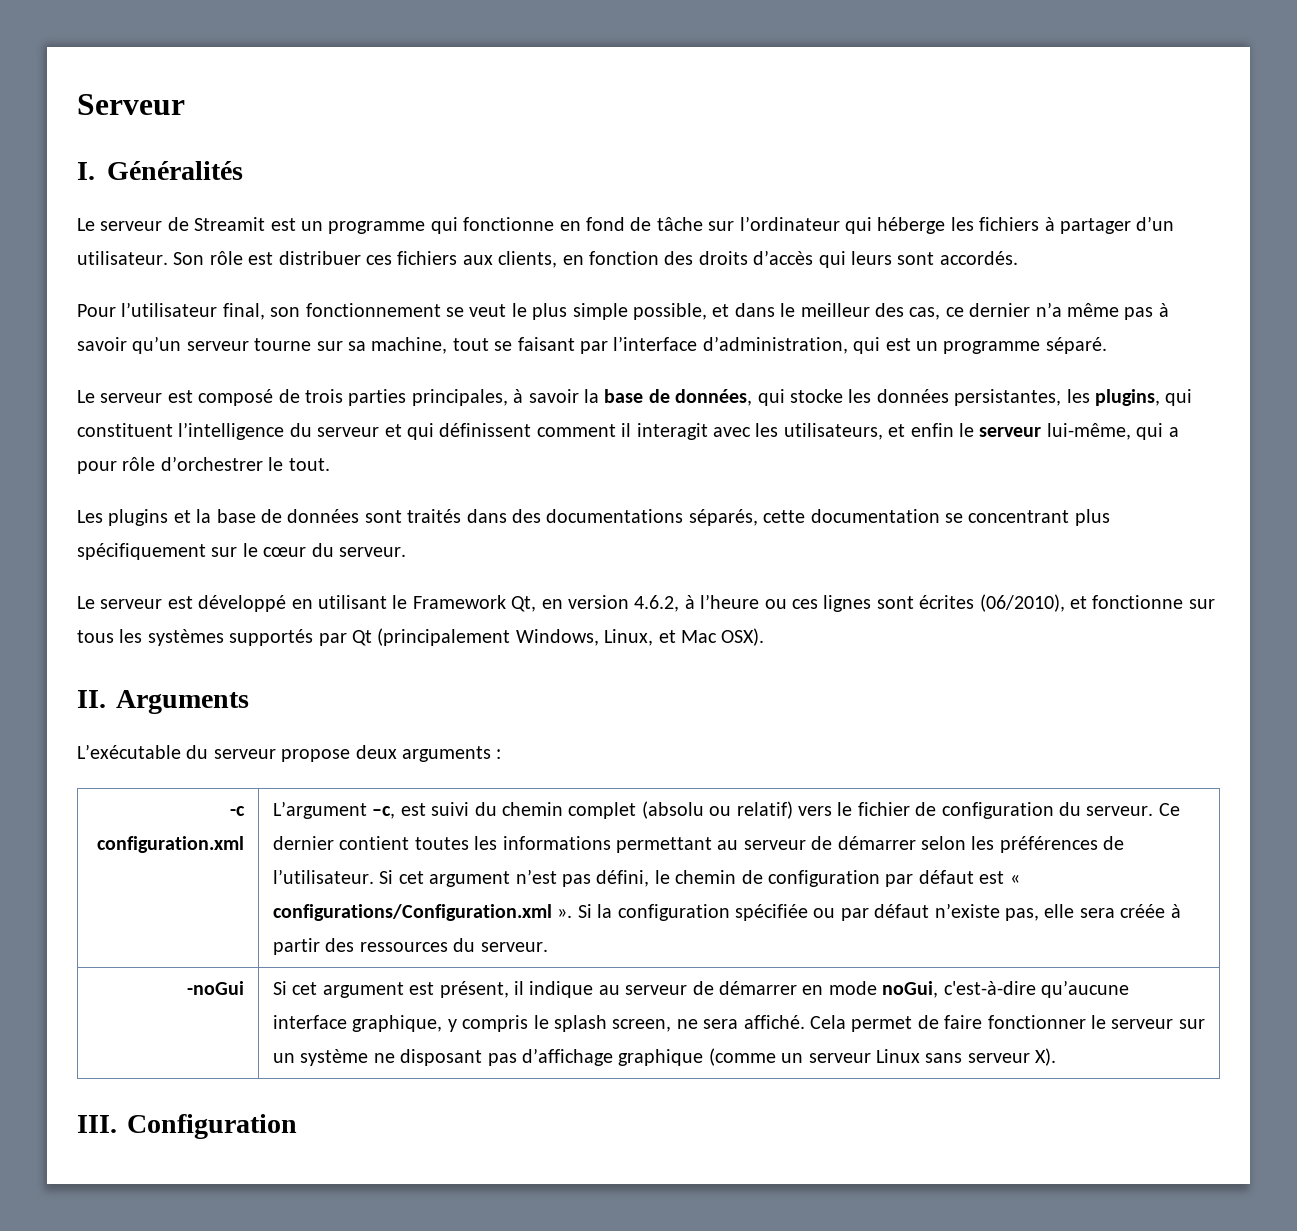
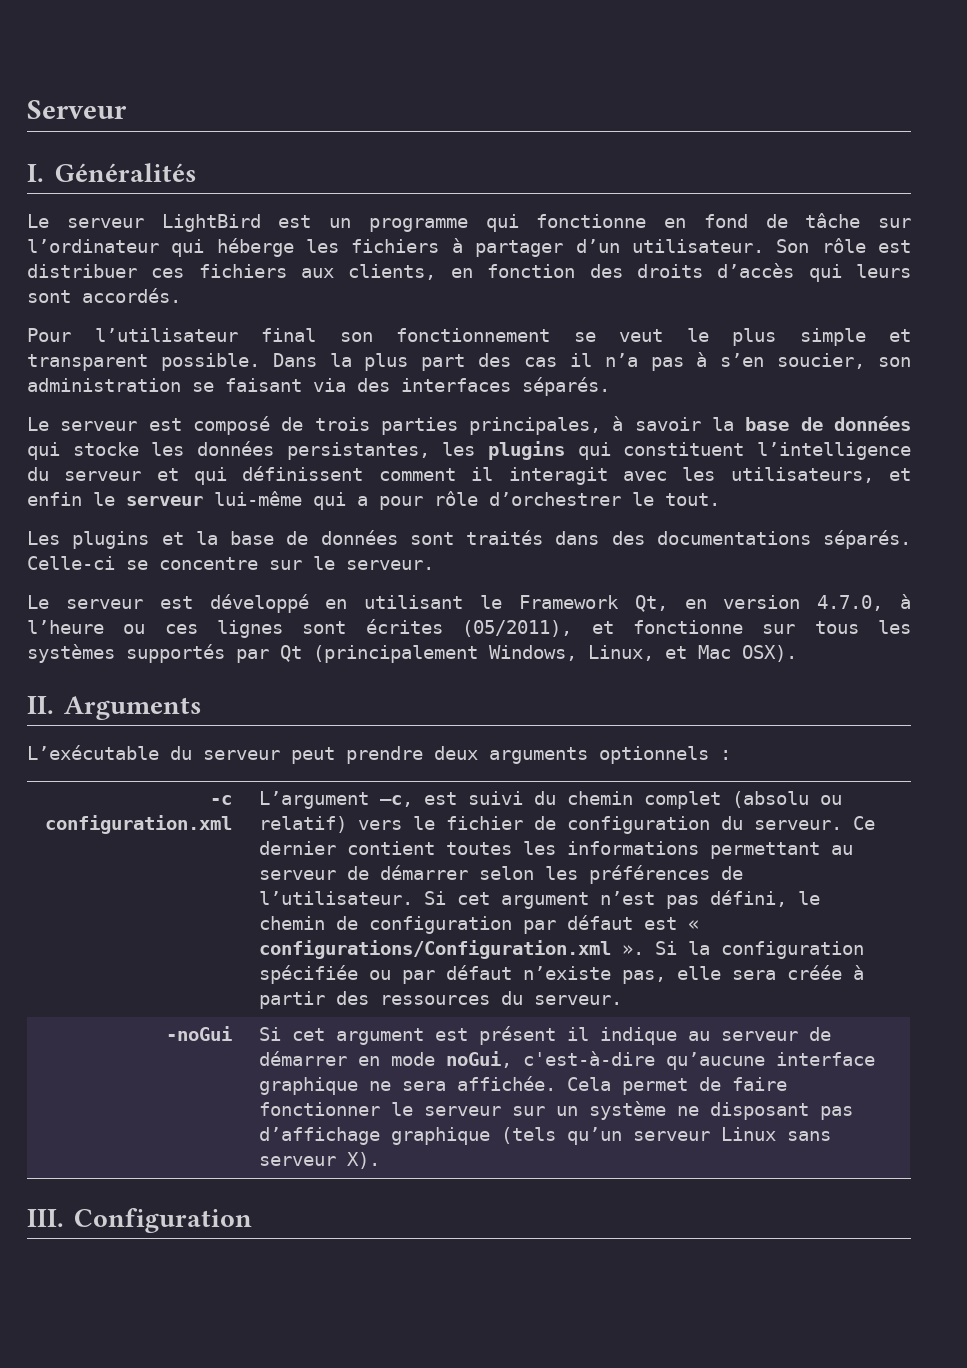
- Le serveur de Streamit est un programme qui fonctionne en fond de tâche sur l’ordinateur qui héberge les fichiers à partager d’un utilisateur.
+ Le serveur LightBird est un programme qui fonctionne en fond de tâche sur l’ordinateur qui héberge les fichiers à partager d’un utilisateur.
- Pour l’utilisateur final, son fonctionnement se veut le plus simple possible, et dans le meilleur des cas, ce dernier n’a même pas à savoir qu’un serveur tourne sur sa machine, tout se faisant par l’interface d’administration, qui est un programme séparé.
+ Pour l’utilisateur final son fonctionnement se veut le plus simple et transparent possible. Dans la plus part des cas il n’a pas à s’en soucier, son administration se faisant via des interfaces séparés.
- Le serveur est composé de trois parties principales, à savoir la base de données, qui stocke les données persistantes, les plugins, qui constituent l’intelligence du serveur et qui définissent comment il interagit avec les utilisateurs, et enfin le serveur lui-même, qui a pour rôle d’orchestrer le tout.
+ Le serveur est composé de trois parties principales, à savoir la base de données qui stocke les données persistantes, les plugins qui constituent l’intelligence du serveur et qui définissent comment il interagit avec les utilisateurs, et enfin le serveur lui-même qui a pour rôle d’orchestrer le tout.
- Les plugins et la base de données sont traités dans des documentations séparés, cette documentation se concentrant plus spécifiquement sur le cœur du serveur.
+ Les plugins et la base de données sont traités dans des documentations séparés. Celle-ci se concentre sur le serveur.
- Le serveur est développé en utilisant le Framework Qt, en version 4.6.2, à l’heure ou ces lignes sont écrites (06/2010), et fonctionne sur tous les systèmes supportés par Qt (principalement Windows, Linux, et Mac OSX).
+ Le serveur est développé en utilisant le Framework Qt, en version 4.7.0, à l’heure ou ces lignes sont écrites (05/2011), et fonctionne sur tous les systèmes supportés par Qt (principalement Windows, Linux, et Mac OSX).
- L’exécutable du serveur propose deux arguments :
+ L’exécutable du serveur peut prendre deux arguments optionnels :
- Si cet argument est présent, il indique au serveur de démarrer en mode noGui, c'est-à-dire qu’aucune interface graphique, y compris le splash screen, ne sera affiché.
+ Si cet argument est présent il indique au serveur de démarrer en mode noGui, c'est-à-dire qu’aucune interface graphique ne sera affichée.
- Cela permet de faire fonctionner le serveur sur un système ne disposant pas d’affichage graphique (comme un serveur Linux sans serveur X).
+ Cela permet de faire fonctionner le serveur sur un système ne disposant pas d’affichage graphique (tels qu’un serveur Linux sans serveur X).

